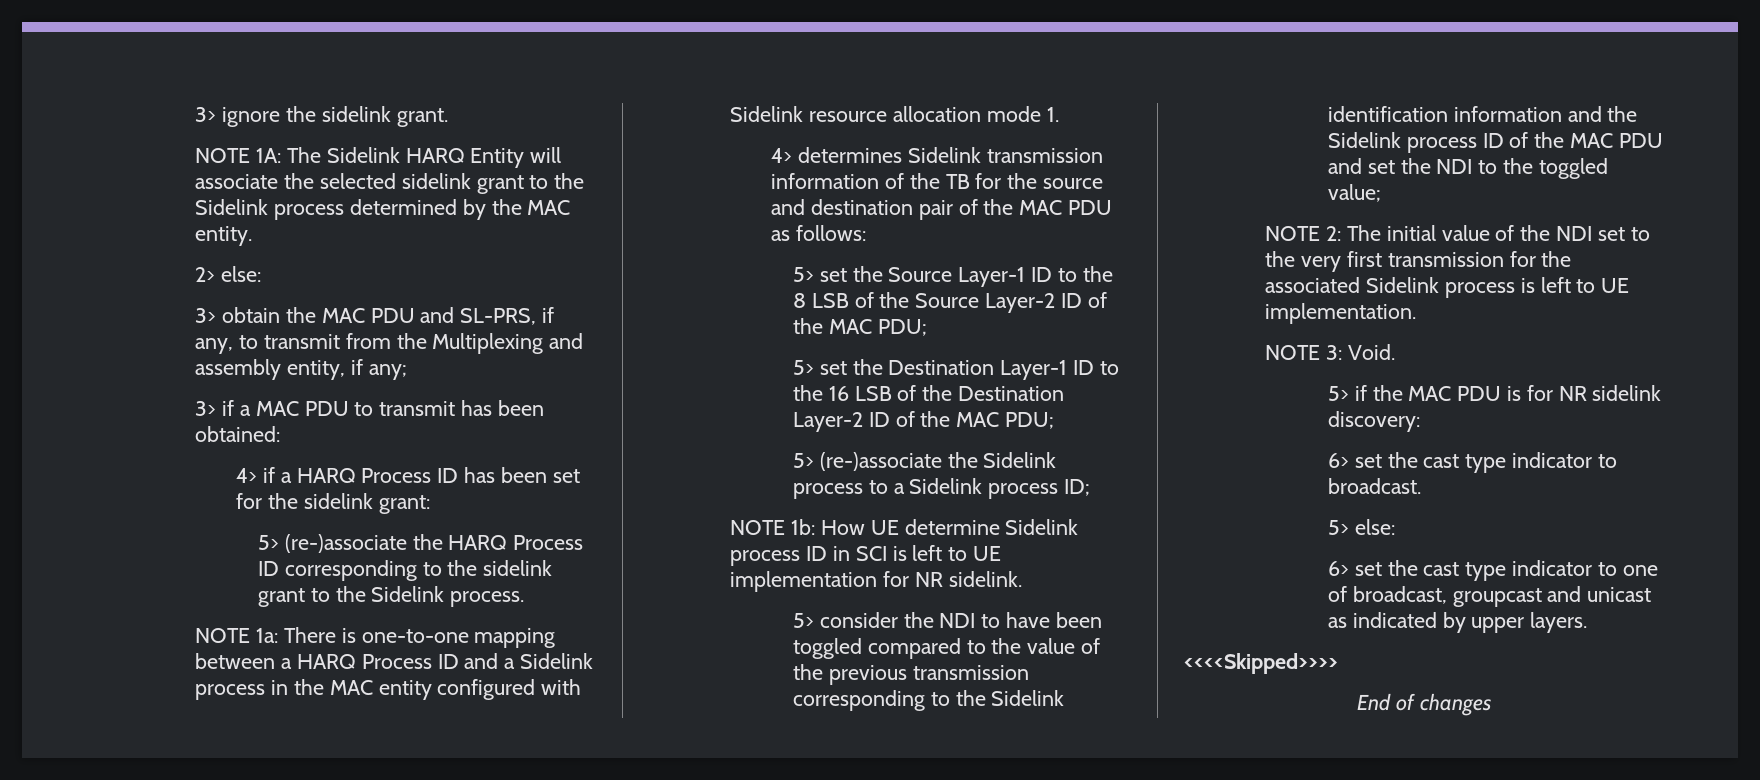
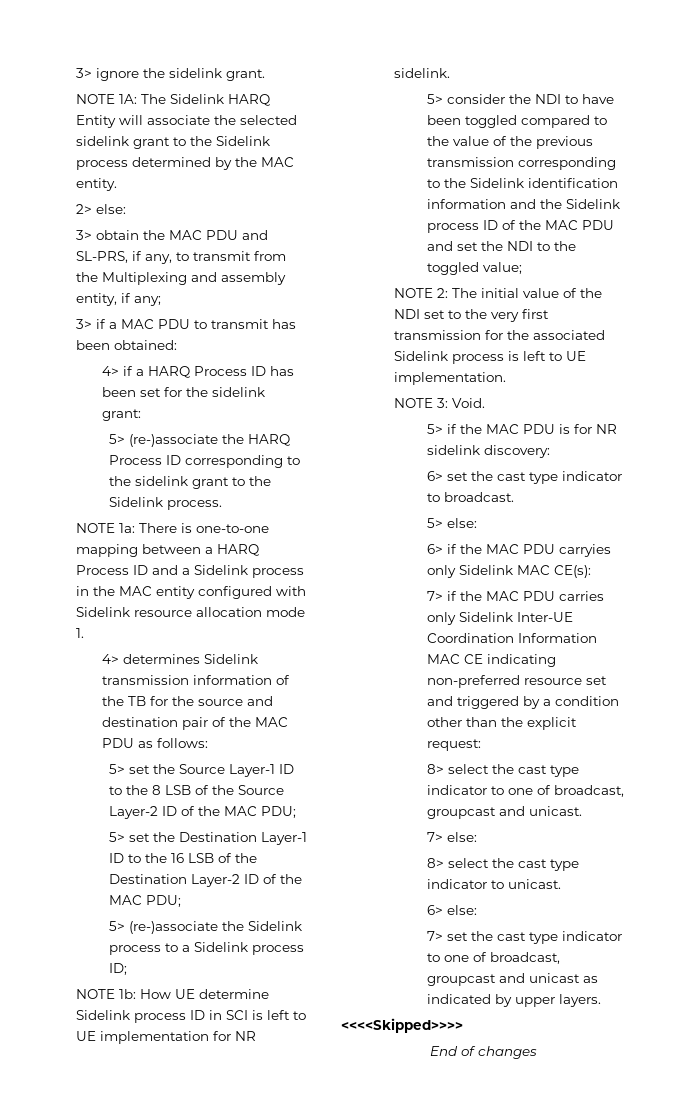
- 6> set the cast type indicator to one of broadcast, groupcast and unicast as indicated by upper layers.
+ 6> if the MAC PDU carryies only Sidelink MAC CE(s):
+ 7> if the MAC PDU carries only Sidelink Inter-UE Coordination Information MAC CE indicating non-preferred resource set and triggered by a condition other than the explicit request:
+ 8> select the cast type indicator to one of broadcast, groupcast and unicast.
+ 7> else:
+ 8> select the cast type indicator to unicast.
+ 6> else:
+ 7> set the cast type indicator to one of broadcast, groupcast and unicast as indicated by upper layers.

